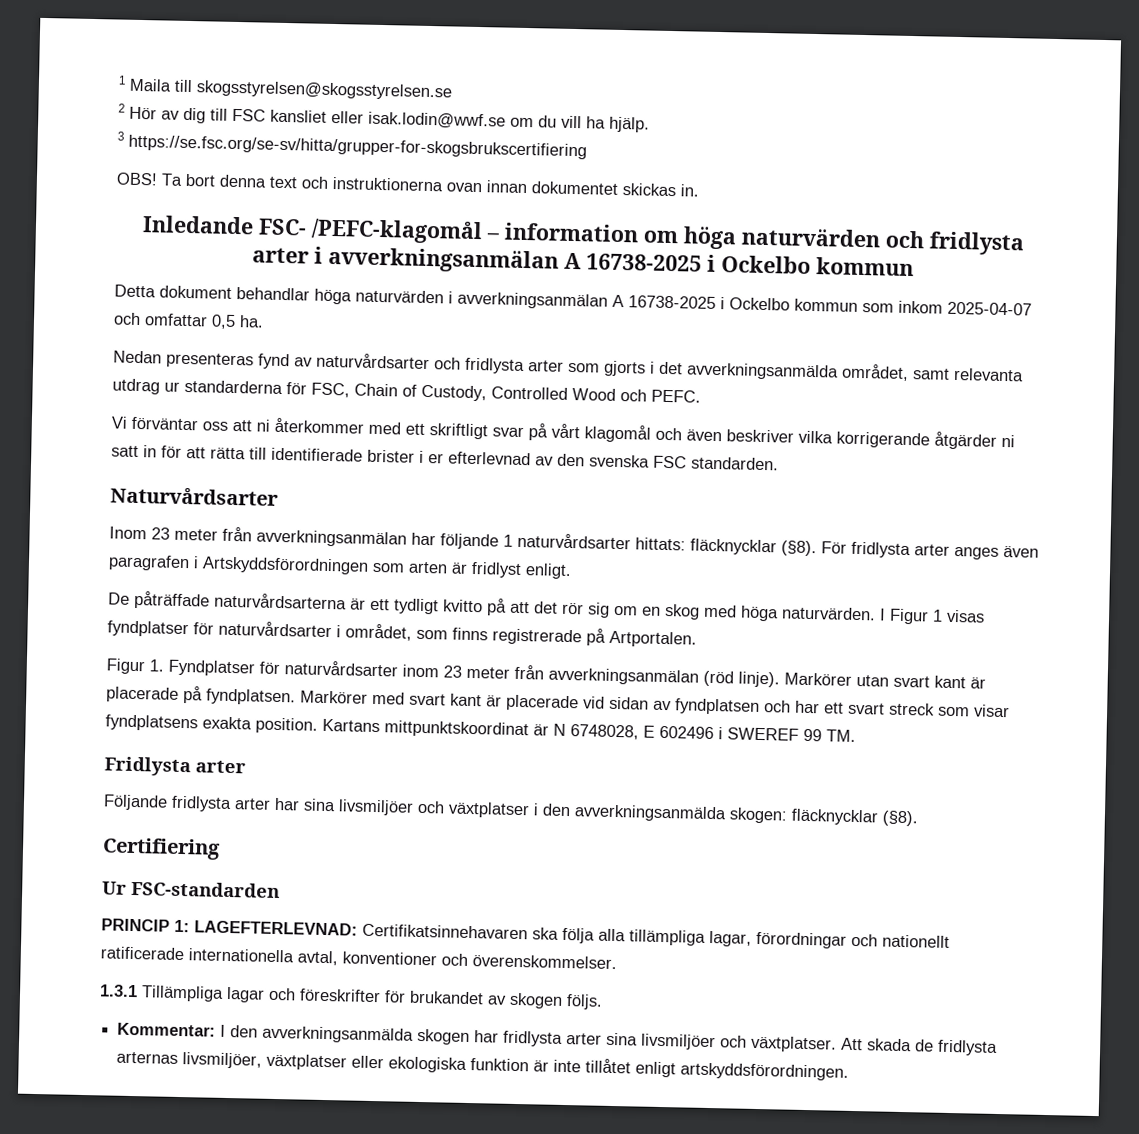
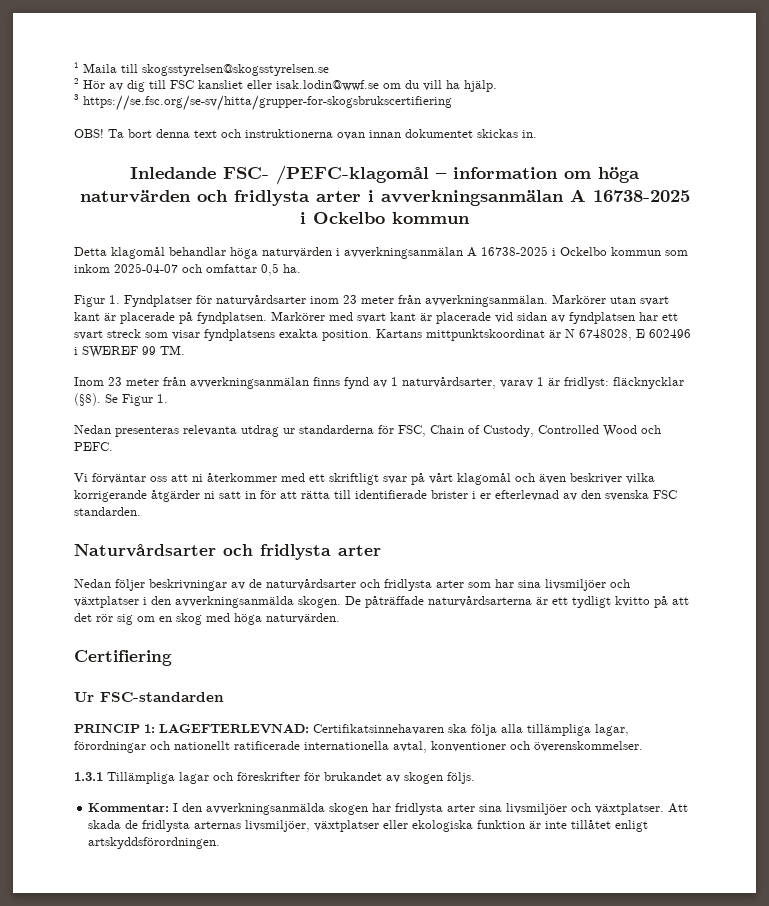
- Detta dokument behandlar höga naturvärden i avverkningsanmälan A 16738-2025 i Ockelbo kommun som inkom 2025-04-07 och omfattar 0,5 ha.
+ Detta klagomål behandlar höga naturvärden i avverkningsanmälan A 16738-2025 i Ockelbo kommun som inkom 2025-04-07 och omfattar 0,5 ha.
- Nedan presenteras fynd av naturvårdsarter och fridlysta arter som gjorts i det avverkningsanmälda området, samt relevanta utdrag ur standarderna för FSC, Chain of Custody, Controlled Wood och PEFC.
+ Figur 1. Fyndplatser för naturvårdsarter inom 23 meter från avverkningsanmälan. Markörer utan svart kant är placerade på fyndplatsen. Markörer med svart kant är placerade vid sidan av fyndplatsen har ett svart streck som visar fyndplatsens exakta position. Kartans mittpunktskoordinat är N 6748028, E 602496 i SWEREF 99 TM.
+ Inom 23 meter från avverkningsanmälan finns fynd av 1 naturvårdsarter, varav 1 är fridlyst: fläcknycklar (§8). Se Figur 1.
+ Nedan presenteras relevanta utdrag ur standarderna för FSC, Chain of Custody, Controlled Wood och PEFC.
- Naturvårdsarter
- Inom 23 meter från avverkningsanmälan har följande 1 naturvårdsarter hittats: fläcknycklar (§8). För fridlysta arter anges även paragrafen i Artskyddsförordningen som arten är fridlyst enligt.
- De påträffade naturvårdsarterna är ett tydligt kvitto på att det rör sig om en skog med höga naturvärden. I Figur 1 visas fyndplatser för naturvårdsarter i området, som finns registrerade på Artportalen.
- Figur 1. Fyndplatser för naturvårdsarter inom 23 meter från avverkningsanmälan (röd linje). Markörer utan svart kant är placerade på fyndplatsen. Markörer med svart kant är placerade vid sidan av fyndplatsen och har ett svart streck som visar fyndplatsens exakta position. Kartans mittpunktskoordinat är N 6748028, E 602496 i SWEREF 99 TM.
- Fridlysta arter
- Följande fridlysta arter har sina livsmiljöer och växtplatser i den avverkningsanmälda skogen: fläcknycklar (§8).
+ Naturvårdsarter och fridlysta arter
+ Nedan följer beskrivningar av de naturvårdsarter och fridlysta arter som har sina livsmiljöer och växtplatser i den avverkningsanmälda skogen. De påträffade naturvårdsarterna är ett tydligt kvitto på att det rör sig om en skog med höga naturvärden.

